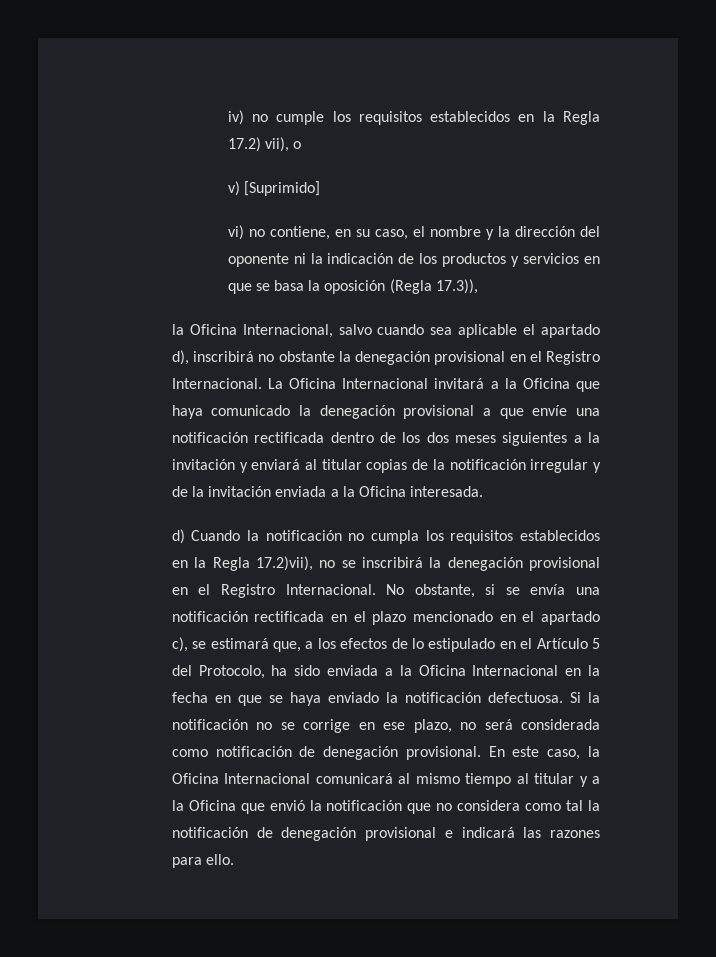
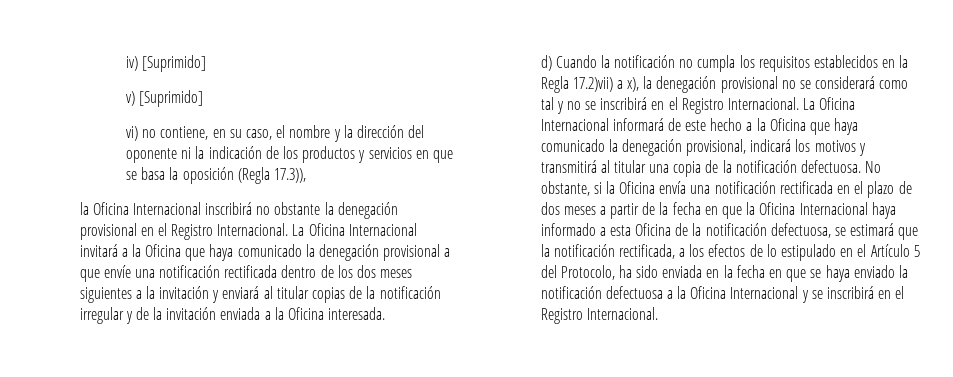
- iv) no cumple los requisitos establecidos en la Regla 17.2) vii), o
+ iv) [Suprimido]
- la Oficina Internacional, salvo cuando sea aplicable el apartado d), inscribirá no obstante la denegación provisional en el Registro Internacional.
+ la Oficina Internacional inscribirá no obstante la denegación provisional en el Registro Internacional.
- d) Cuando la notificación no cumpla los requisitos establecidos en la Regla 17.2)vii), no se inscribirá la denegación provisional en el Registro Internacional.
+ d) Cuando la notificación no cumpla los requisitos establecidos en la Regla 17.2)vii) a x), la denegación provisional no se considerará como tal y no se inscribirá en el Registro Internacional. La Oficina Internacional informará de este hecho a la Oficina que haya comunicado la denegación provisional, indicará los motivos y transmitirá al titular una copia de la notificación defectuosa.
- No obstante, si se envía una notificación rectificada en el plazo mencionado en el apartado c), se estimará que, a los efectos de lo estipulado en el Artículo 5 del Protocolo, ha sido enviada a la Oficina Internacional en la fecha en que se haya enviado la notificación defectuosa. Si la notificación no se corrige en ese plazo, no será considerada como notificación de denegación provisional. En este caso, la Oficina Internacional comunicará al mismo tiempo al titular y a la Oficina que envió la notificación que no considera como tal la notificación de denegación provisional e indicará las razones para ello.
+ No obstante, si la Oficina envía una notificación rectificada en el plazo de dos meses a partir de la fecha en que la Oficina Internacional haya informado a esta Oficina de la notificación defectuosa, se estimará que la notificación rectificada, a los efectos de lo estipulado en el Artículo 5 del Protocolo, ha sido enviada en la fecha en que se haya enviado la notificación defectuosa a la Oficina Internacional y se inscribirá en el Registro Internacional.

